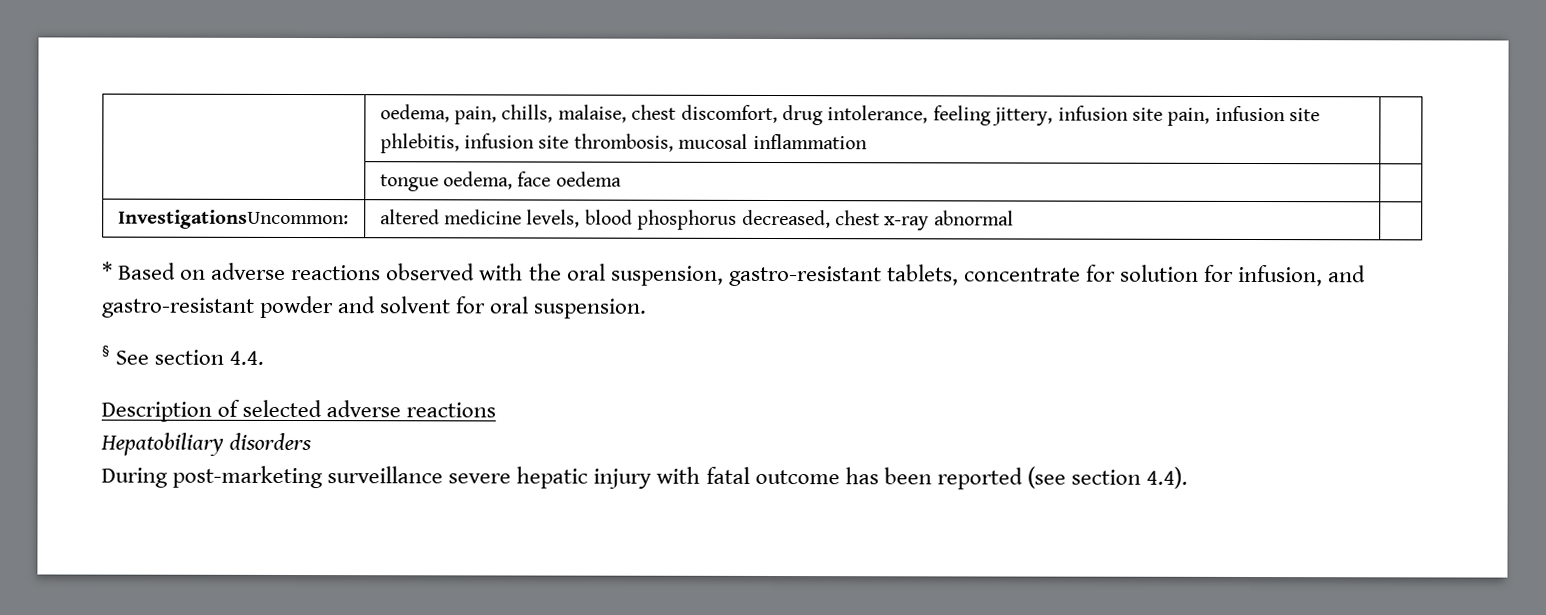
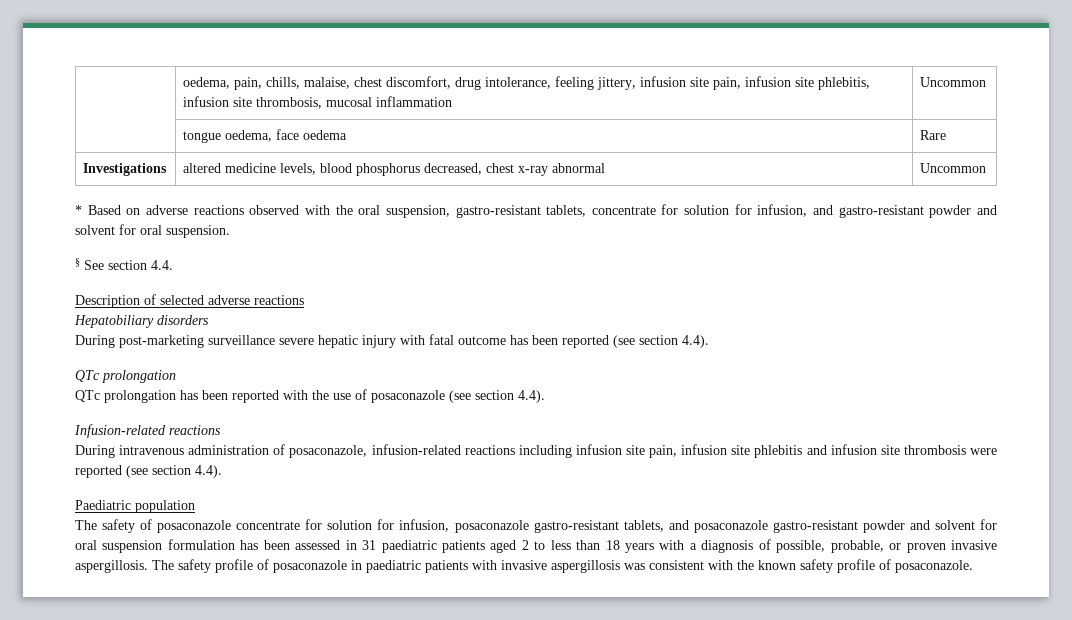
- | oedema, pain, chills, malaise, chest discomfort, drug intolerance, feeling jittery, infusion site pain, infusion site phlebitis, infusion site thrombosis, mucosal inflammation |
+ | oedema, pain, chills, malaise, chest discomfort, drug intolerance, feeling jittery, infusion site pain, infusion site phlebitis, infusion site thrombosis, mucosal inflammation | Uncommon
- | tongue oedema, face oedema |
- InvestigationsUncommon: | altered medicine levels, blood phosphorus decreased, chest x-ray abnormal |
+ | tongue oedema, face oedema | Rare
+ Investigations | altered medicine levels, blood phosphorus decreased, chest x-ray abnormal | Uncommon
  During post-marketing surveillance severe hepatic injury with fatal outcome has been reported (see section 4.4).
+ QTc prolongation
+ QTc prolongation has been reported with the use of posaconazole (see section 4.4).
+ Infusion-related reactions
+ During intravenous administration of posaconazole, infusion-related reactions including infusion site pain, infusion site phlebitis and infusion site thrombosis were reported (see section 4.4).
+ Paediatric population
+ The safety of posaconazole concentrate for solution for infusion, posaconazole gastro-resistant tablets, and posaconazole gastro-resistant powder and solvent for oral suspension formulation has been assessed in 31 paediatric patients aged 2 to less than 18 years with a diagnosis of possible, probable, or proven invasive aspergillosis. The safety profile of posaconazole in paediatric patients with invasive aspergillosis was consistent with the known safety profile of posaconazole.

